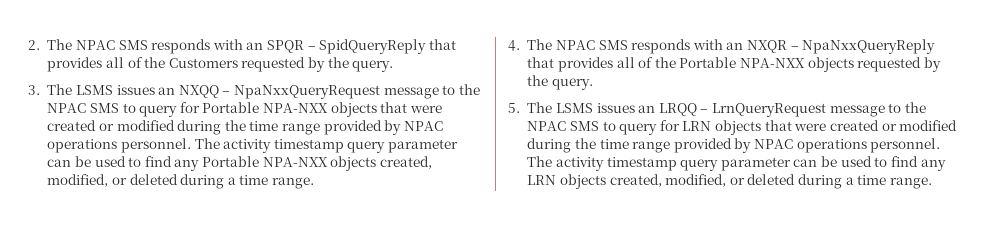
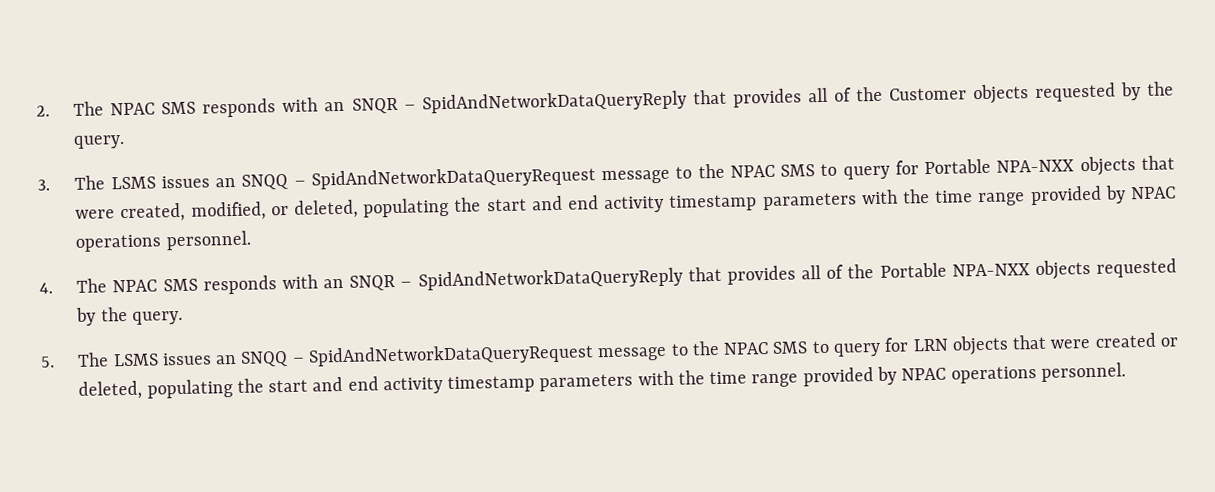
- 2. The NPAC SMS responds with an SPQR – SpidQueryReply that provides all of the Customers requested by the query.
+ 2. The NPAC SMS responds with an SNQR – SpidAndNetworkDataQueryReply that provides all of the Customer objects requested by the query.
- 3. The LSMS issues an NXQQ – NpaNxxQueryRequest message to the NPAC SMS to query for Portable NPA-NXX objects that were created or modified during the time range provided by NPAC operations personnel. The activity timestamp query parameter can be used to find any Portable NPA-NXX objects created, modified, or deleted during a time range.
+ 3. The LSMS issues an SNQQ – SpidAndNetworkDataQueryRequest message to the NPAC SMS to query for Portable NPA-NXX objects that were created, modified, or deleted, populating the start and end activity timestamp parameters with the time range provided by NPAC operations personnel.
- 4. The NPAC SMS responds with an NXQR – NpaNxxQueryReply that provides all of the Portable NPA-NXX objects requested by the query.
+ 4. The NPAC SMS responds with an SNQR – SpidAndNetworkDataQueryReply that provides all of the Portable NPA-NXX objects requested by the query.
- 5. The LSMS issues an LRQQ – LrnQueryRequest message to the NPAC SMS to query for LRN objects that were created or modified during the time range provided by NPAC operations personnel. The activity timestamp query parameter can be used to find any LRN objects created, modified, or deleted during a time range.
+ 5. The LSMS issues an SNQQ – SpidAndNetworkDataQueryRequest message to the NPAC SMS to query for LRN objects that were created or deleted, populating the start and end activity timestamp parameters with the time range provided by NPAC operations personnel.

